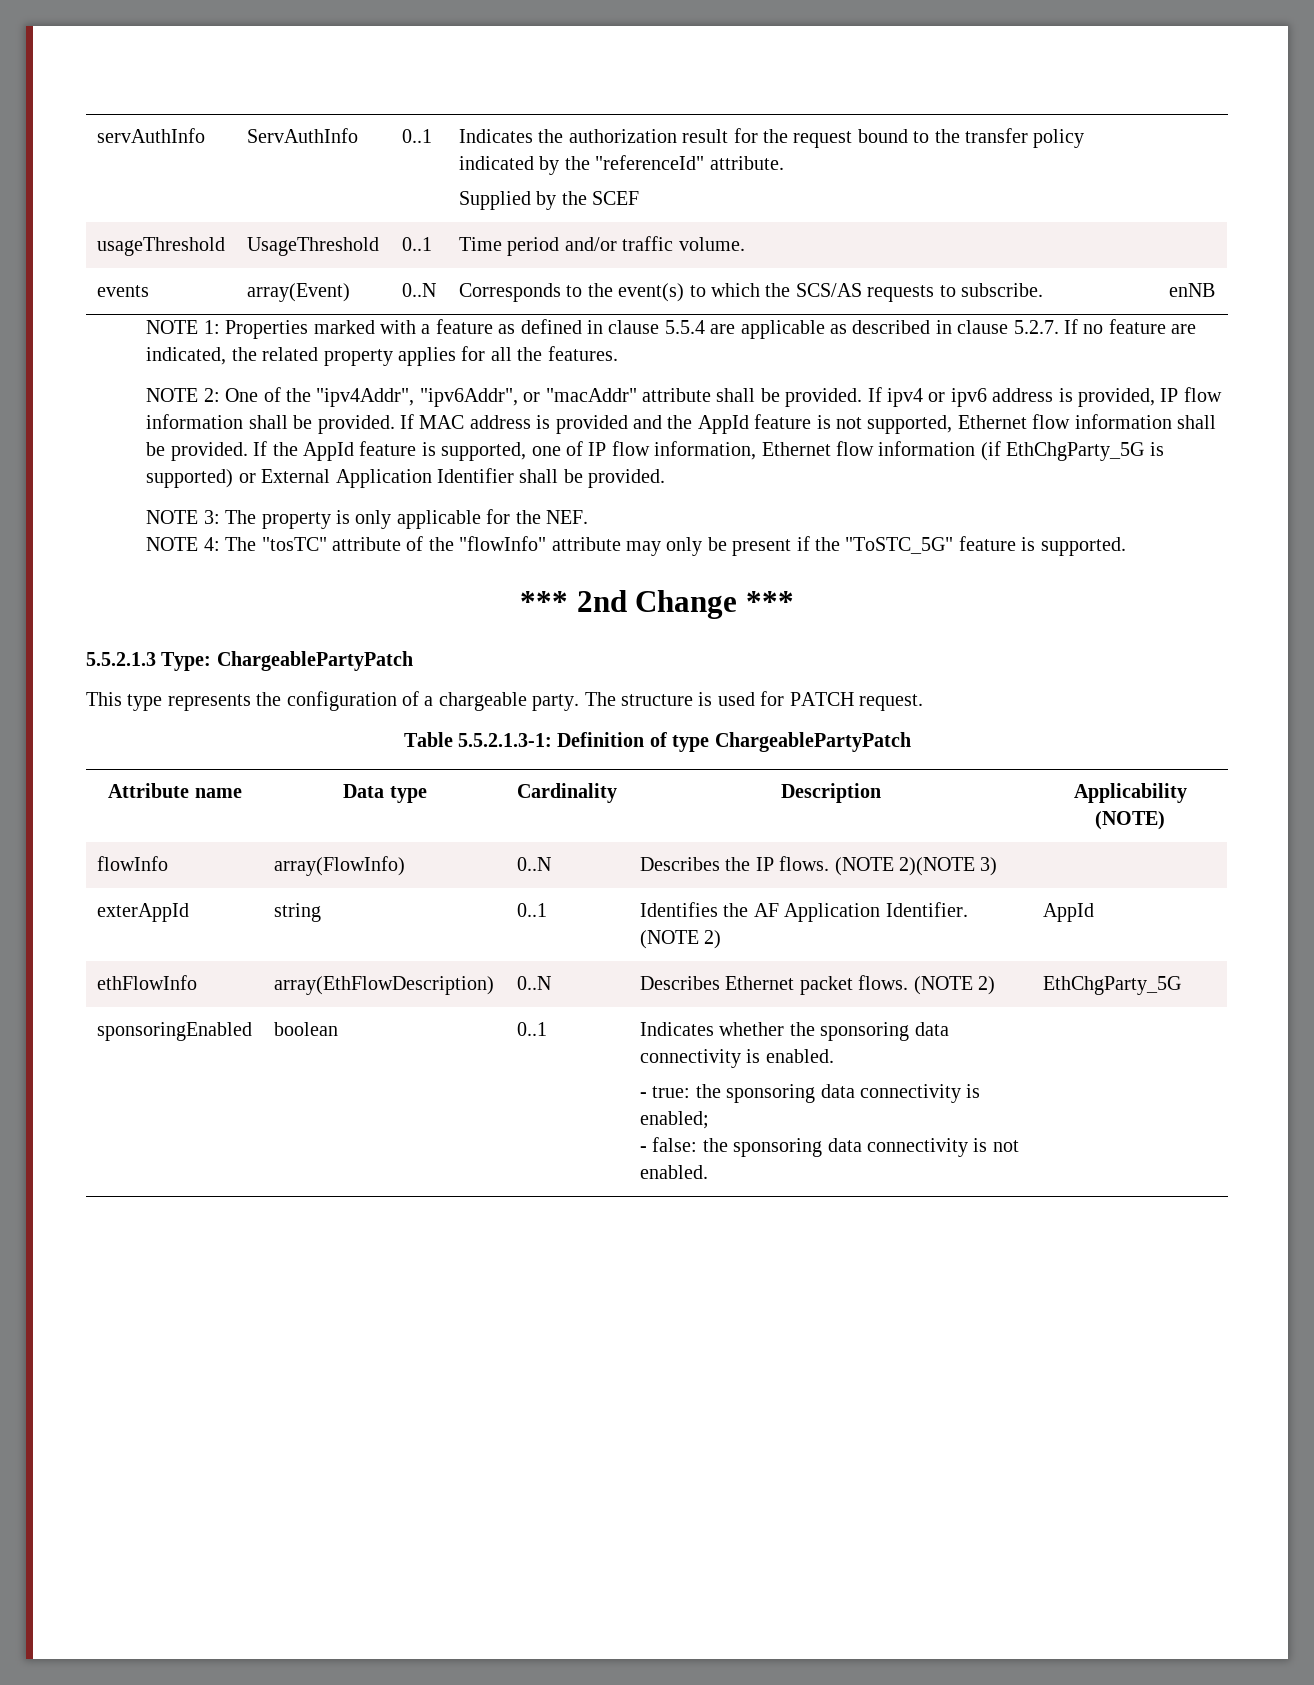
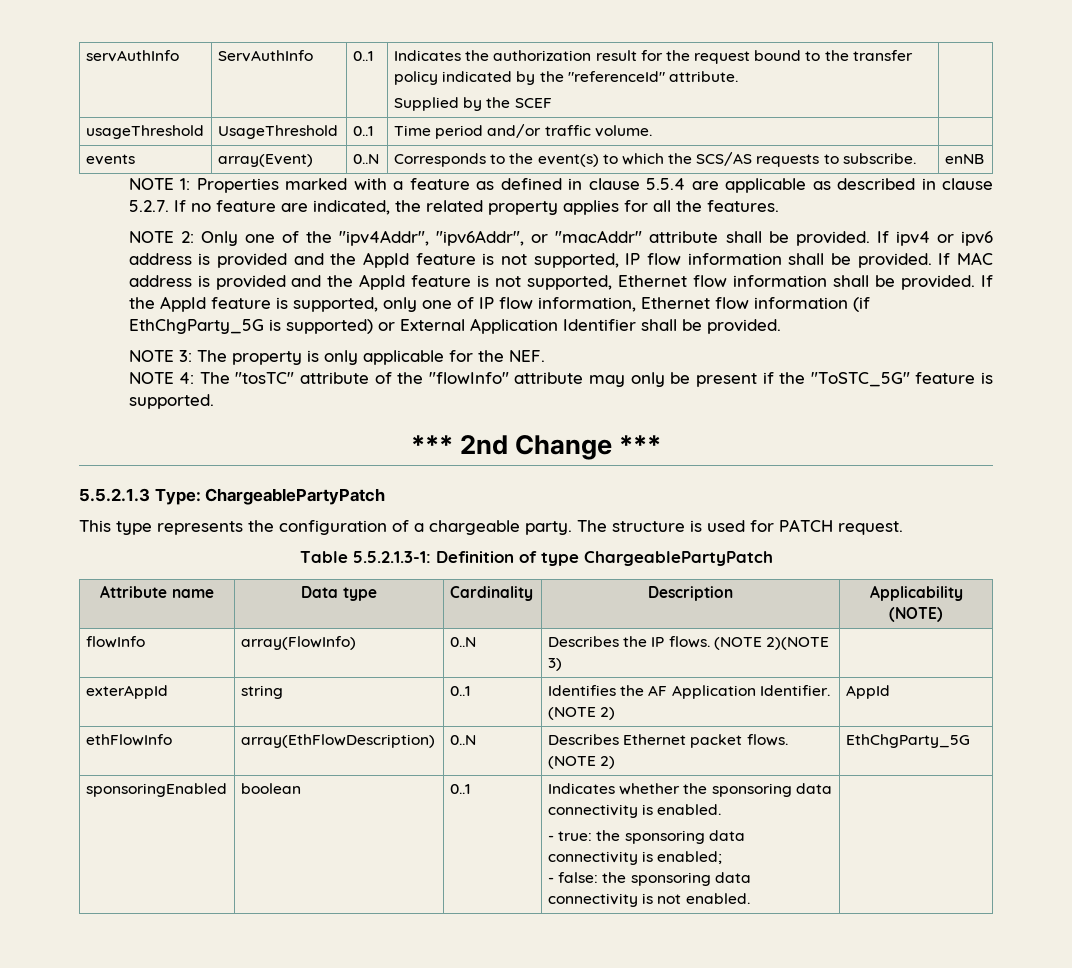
- NOTE 2: One of the "ipv4Addr", "ipv6Addr", or "macAddr" attribute shall be provided.
+ NOTE 2: Only one of the "ipv4Addr", "ipv6Addr", or "macAddr" attribute shall be provided.
- If ipv4 or ipv6 address is provided, IP flow information shall be provided.
+ If ipv4 or ipv6 address is provided and the AppId feature is not supported, IP flow information shall be provided.
- If the AppId feature is supported, one of IP flow information, Ethernet flow information (if EthChgParty_5G is supported) or External Application Identifier shall be provided.
+ If the AppId feature is supported, only one of IP flow information, Ethernet flow information (if EthChgParty_5G is supported) or External Application Identifier shall be provided.

